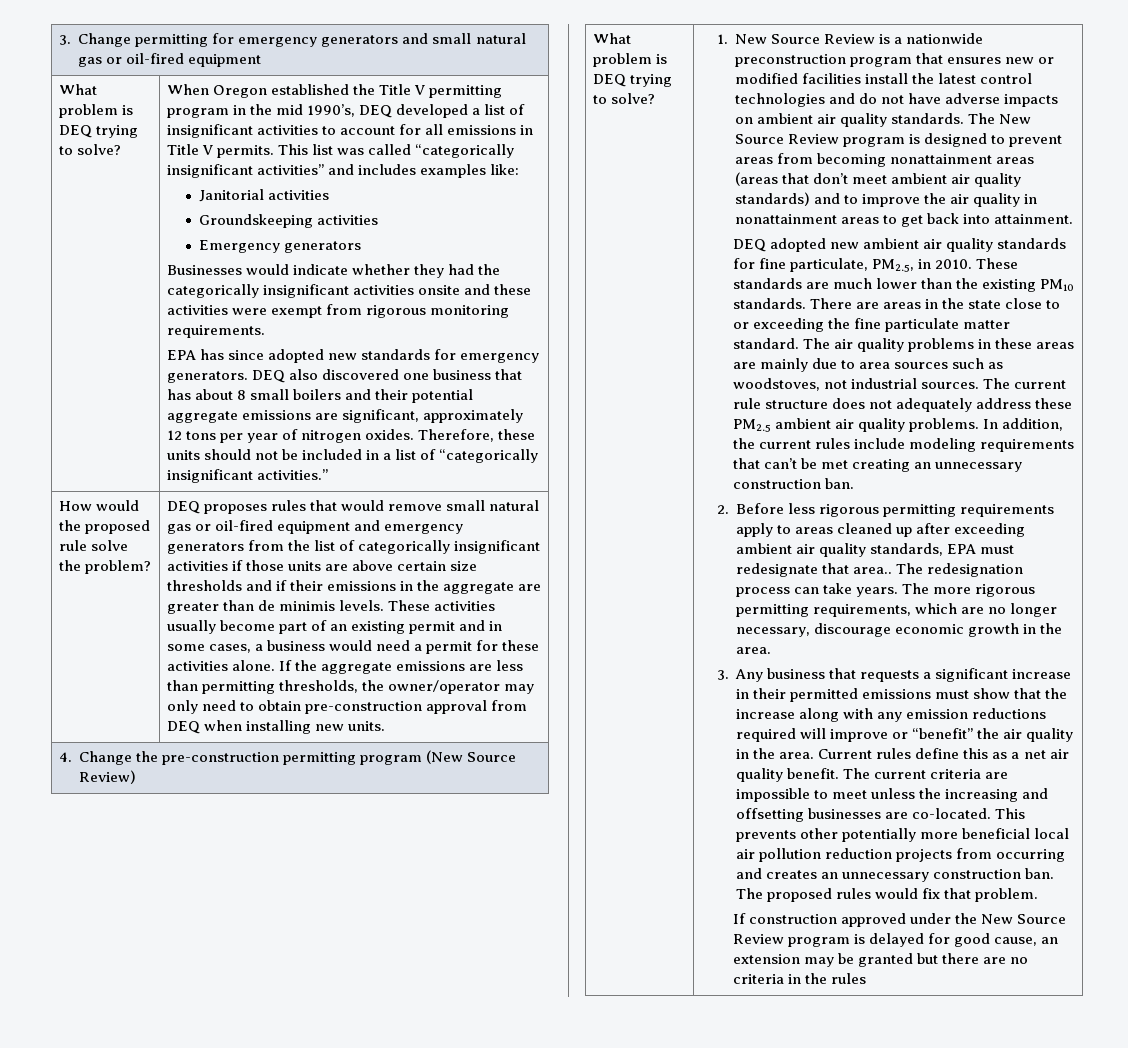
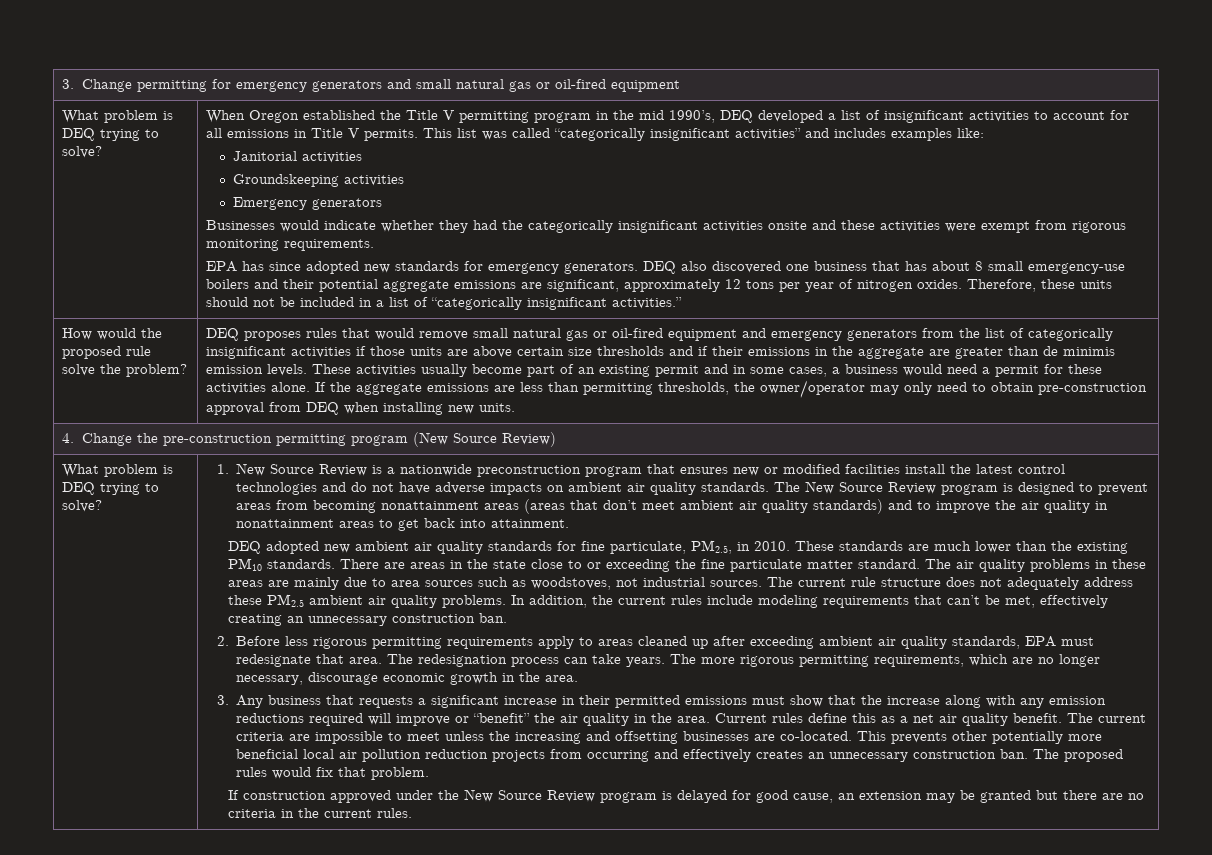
- DEQ also discovered one business that has about 8 small boilers and their potential aggregate emissions are significant, approximately 12 tons per year of nitrogen oxides.
+ DEQ also discovered one business that has about 8 small emergency-use boilers and their potential aggregate emissions are significant, approximately 12 tons per year of nitrogen oxides.
- DEQ proposes rules that would remove small natural gas or oil-fired equipment and emergency generators from the list of categorically insignificant activities if those units are above certain size thresholds and if their emissions in the aggregate are greater than de minimis levels.
+ DEQ proposes rules that would remove small natural gas or oil-fired equipment and emergency generators from the list of categorically insignificant activities if those units are above certain size thresholds and if their emissions in the aggregate are greater than de minimis emission levels.
- In addition, the current rules include modeling requirements that can’t be met creating an unnecessary construction ban.
+ In addition, the current rules include modeling requirements that can’t be met, effectively creating an unnecessary construction ban.
- 2. Before less rigorous permitting requirements apply to areas cleaned up after exceeding ambient air quality standards, EPA must redesignate that area..
+ 2. Before less rigorous permitting requirements apply to areas cleaned up after exceeding ambient air quality standards, EPA must redesignate that area.
- This prevents other potentially more beneficial local air pollution reduction projects from occurring and creates an unnecessary construction ban.
+ This prevents other potentially more beneficial local air pollution reduction projects from occurring and effectively creates an unnecessary construction ban.
- If construction approved under the New Source Review program is delayed for good cause, an extension may be granted but there are no criteria in the rules
+ If construction approved under the New Source Review program is delayed for good cause, an extension may be granted but there are no criteria in the current rules.

